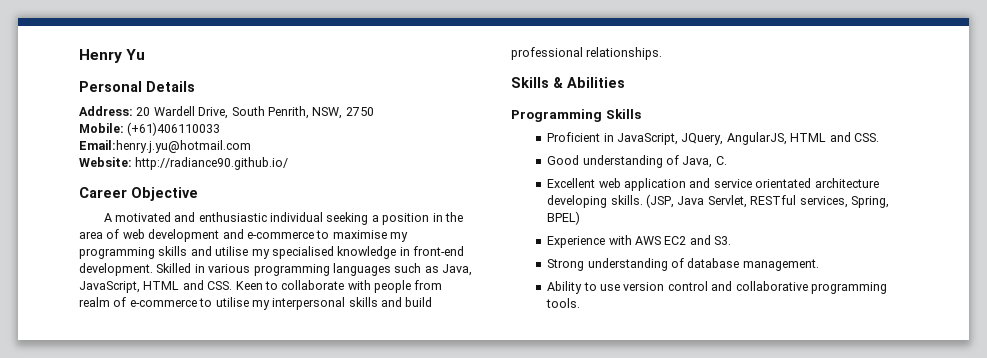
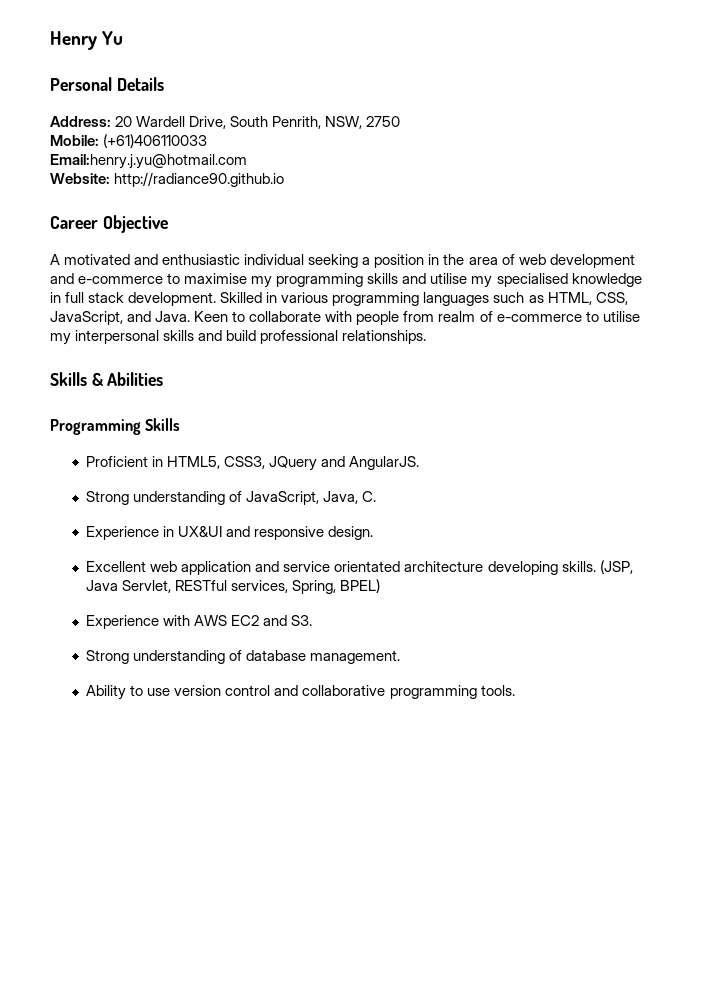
- Website: http://radiance90.github.io/
+ Website: http://radiance90.github.io
- A motivated and enthusiastic individual seeking a position in the area of web development and e-commerce to maximise my programming skills and utilise my specialised knowledge in front-end development.
+ A motivated and enthusiastic individual seeking a position in the area of web development and e-commerce to maximise my programming skills and utilise my specialised knowledge in full stack development.
- Skilled in various programming languages such as Java, JavaScript, HTML and CSS. Keen to collaborate with people from realm of e-commerce to utilise my interpersonal skills and build professional relationships.
+ Skilled in various programming languages such as HTML, CSS, JavaScript, and Java. Keen to collaborate with people from realm of e-commerce to utilise my interpersonal skills and build professional relationships.
- Proficient in JavaScript, JQuery, AngularJS, HTML and CSS.
- Good understanding of Java, C.
+ Proficient in HTML5, CSS3, JQuery and AngularJS.
+ Strong understanding of JavaScript, Java, C.
+ Experience in UX&UI and responsive design.

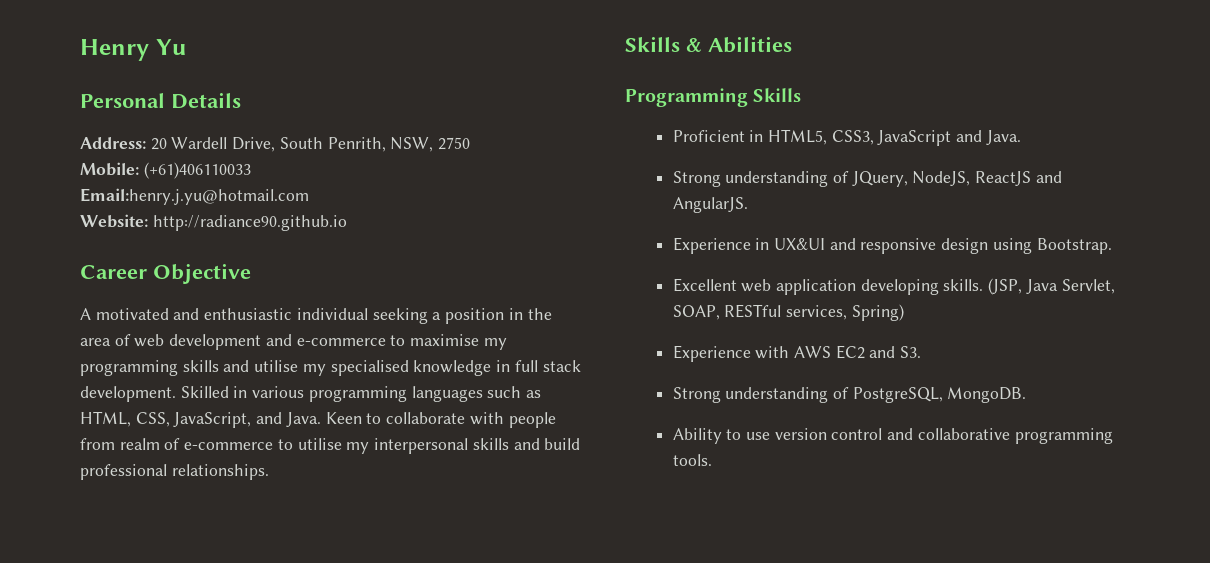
- Proficient in HTML5, CSS3, JQuery and AngularJS.
- Strong understanding of JavaScript, Java, C.
+ Proficient in HTML5, CSS3, JavaScript and Java.
+ Strong understanding of JQuery, NodeJS, ReactJS and AngularJS.
- Experience in UX&UI and responsive design.
+ Experience in UX&UI and responsive design using Bootstrap.
- Excellent web application and service orientated architecture developing skills.
+ Excellent web application developing skills.
- (JSP, Java Servlet, RESTful services, Spring, BPEL)
+ (JSP, Java Servlet, SOAP, RESTful services, Spring)
- Strong understanding of database management.
+ Strong understanding of PostgreSQL, MongoDB.

